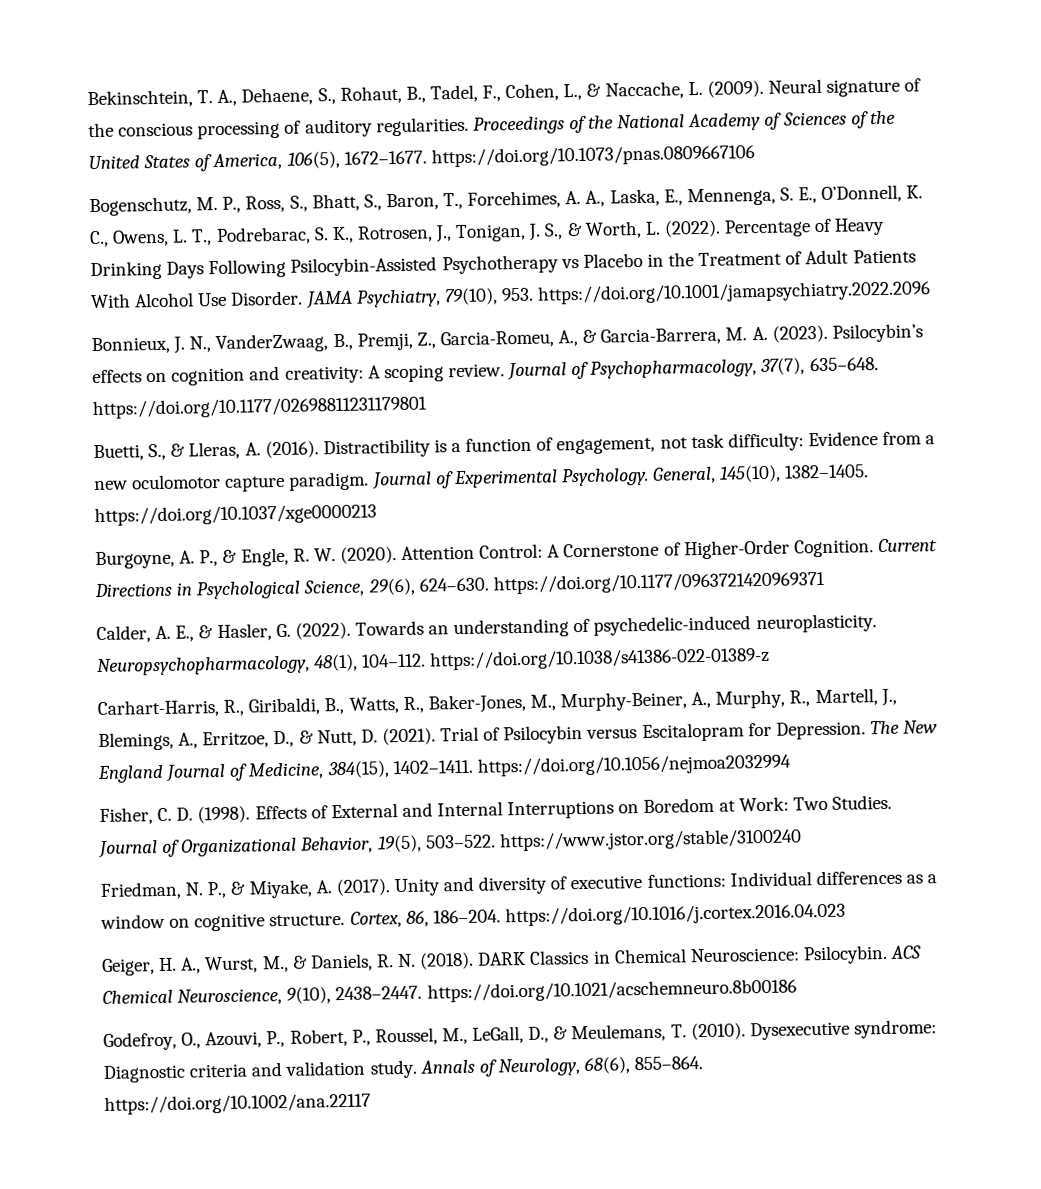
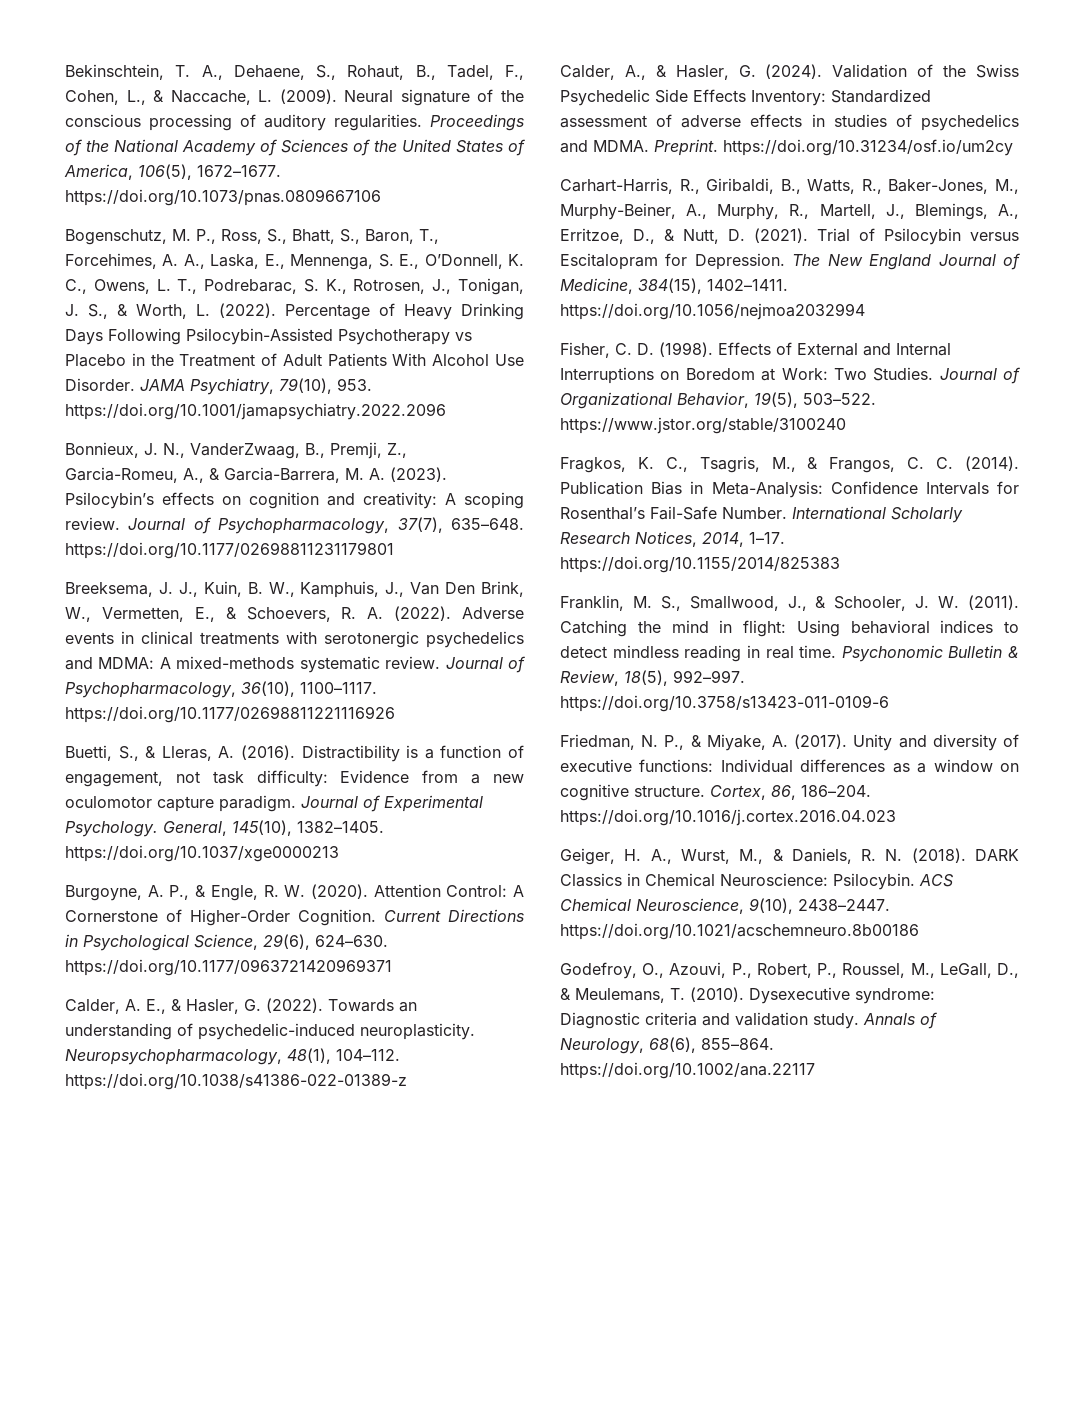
+ Breeksema, J. J., Kuin, B. W., Kamphuis, J., Van Den Brink, W., Vermetten, E., & Schoevers, R. A. (2022). Adverse events in clinical treatments with serotonergic psychedelics and MDMA: A mixed-methods systematic review. Journal of Psychopharmacology, 36(10), 1100–1117. https://doi.org/10.1177/02698811221116926
+ Calder, A., & Hasler, G. (2024). Validation of the Swiss Psychedelic Side Effects Inventory: Standardized assessment of adverse effects in studies of psychedelics and MDMA. Preprint. https://doi.org/10.31234/osf.io/um2cy
+ Fragkos, K. C., Tsagris, M., & Frangos, C. C. (2014). Publication Bias in Meta-Analysis: Confidence Intervals for Rosenthal’s Fail-Safe Number. International Scholarly Research Notices, 2014, 1–17. https://doi.org/10.1155/2014/825383
+ Franklin, M. S., Smallwood, J., & Schooler, J. W. (2011). Catching the mind in flight: Using behavioral indices to detect mindless reading in real time. Psychonomic Bulletin & Review, 18(5), 992–997. https://doi.org/10.3758/s13423-011-0109-6

